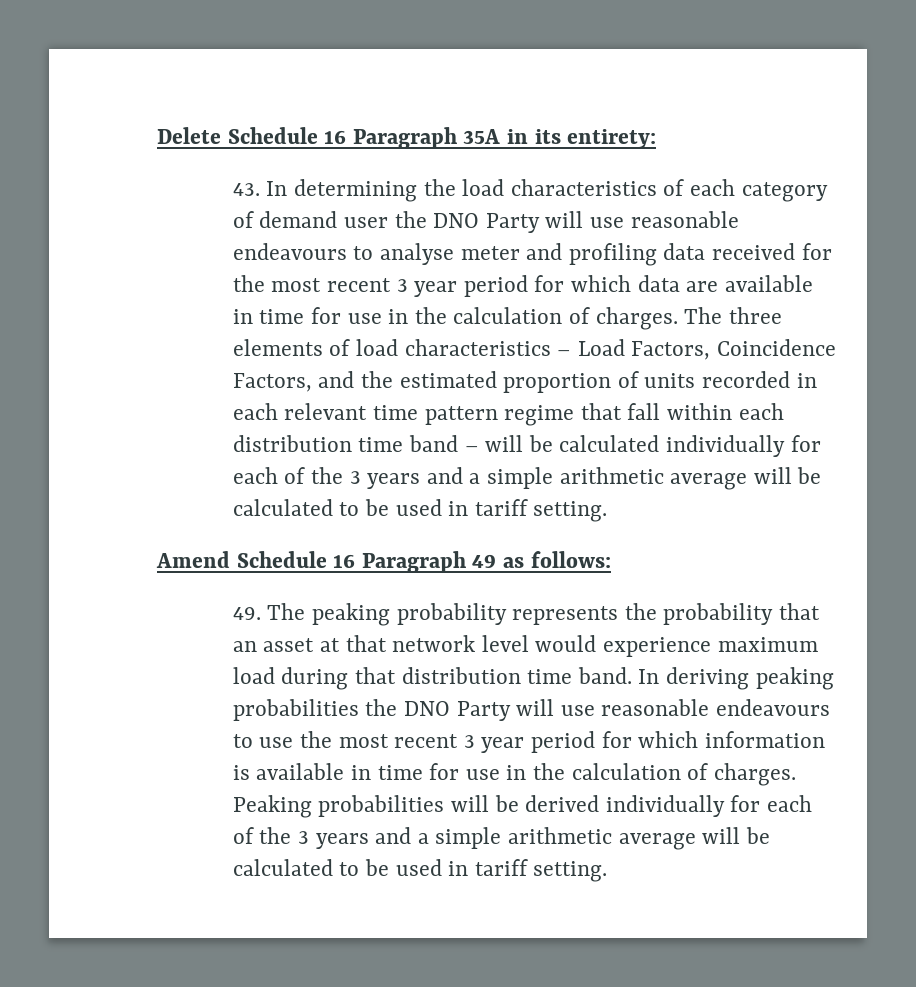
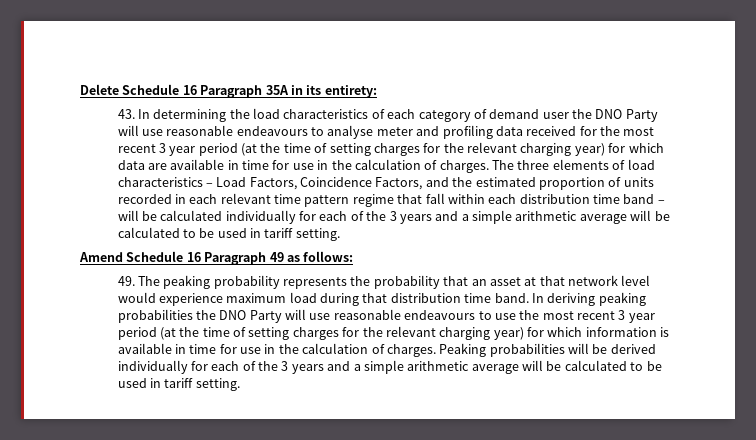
- 43. In determining the load characteristics of each category of demand user the DNO Party will use reasonable endeavours to analyse meter and profiling data received for the most recent 3 year period for which data are available in time for use in the calculation of charges.
+ 43. In determining the load characteristics of each category of demand user the DNO Party will use reasonable endeavours to analyse meter and profiling data received for the most recent 3 year period (at the time of setting charges for the relevant charging year) for which data are available in time for use in the calculation of charges.
- In deriving peaking probabilities the DNO Party will use reasonable endeavours to use the most recent 3 year period for which information is available in time for use in the calculation of charges.
+ In deriving peaking probabilities the DNO Party will use reasonable endeavours to use the most recent 3 year period (at the time of setting charges for the relevant charging year) for which information is available in time for use in the calculation of charges.

